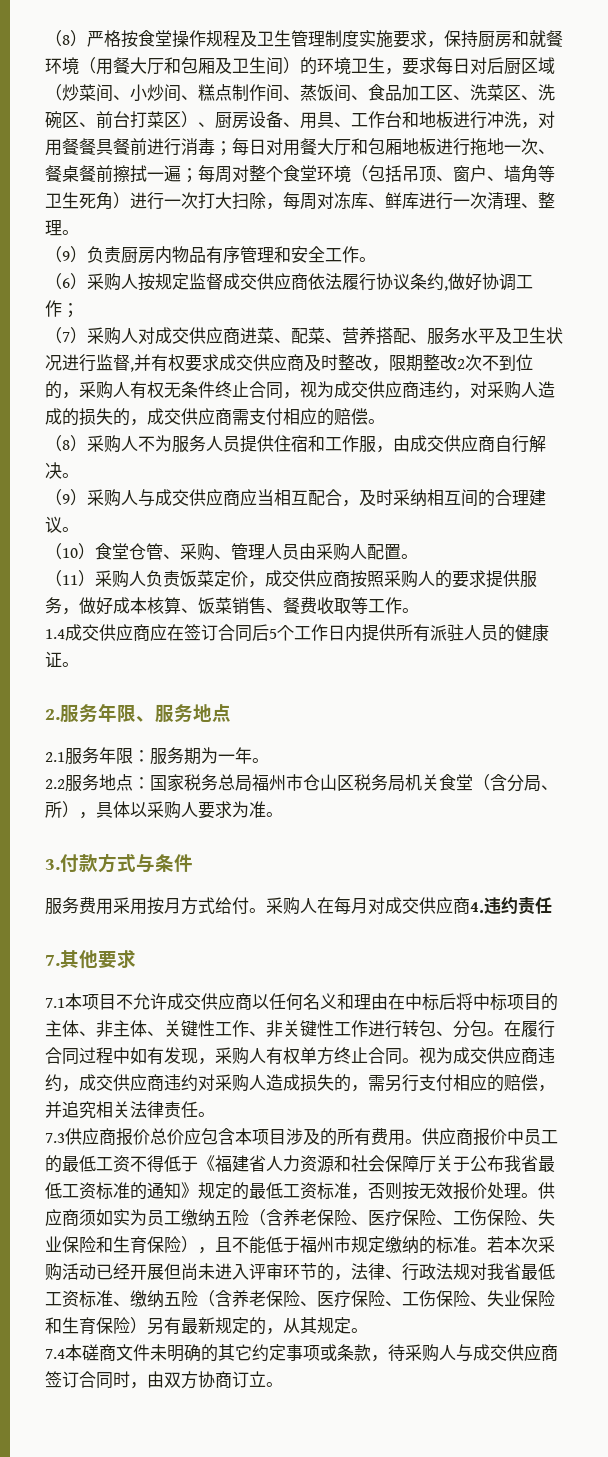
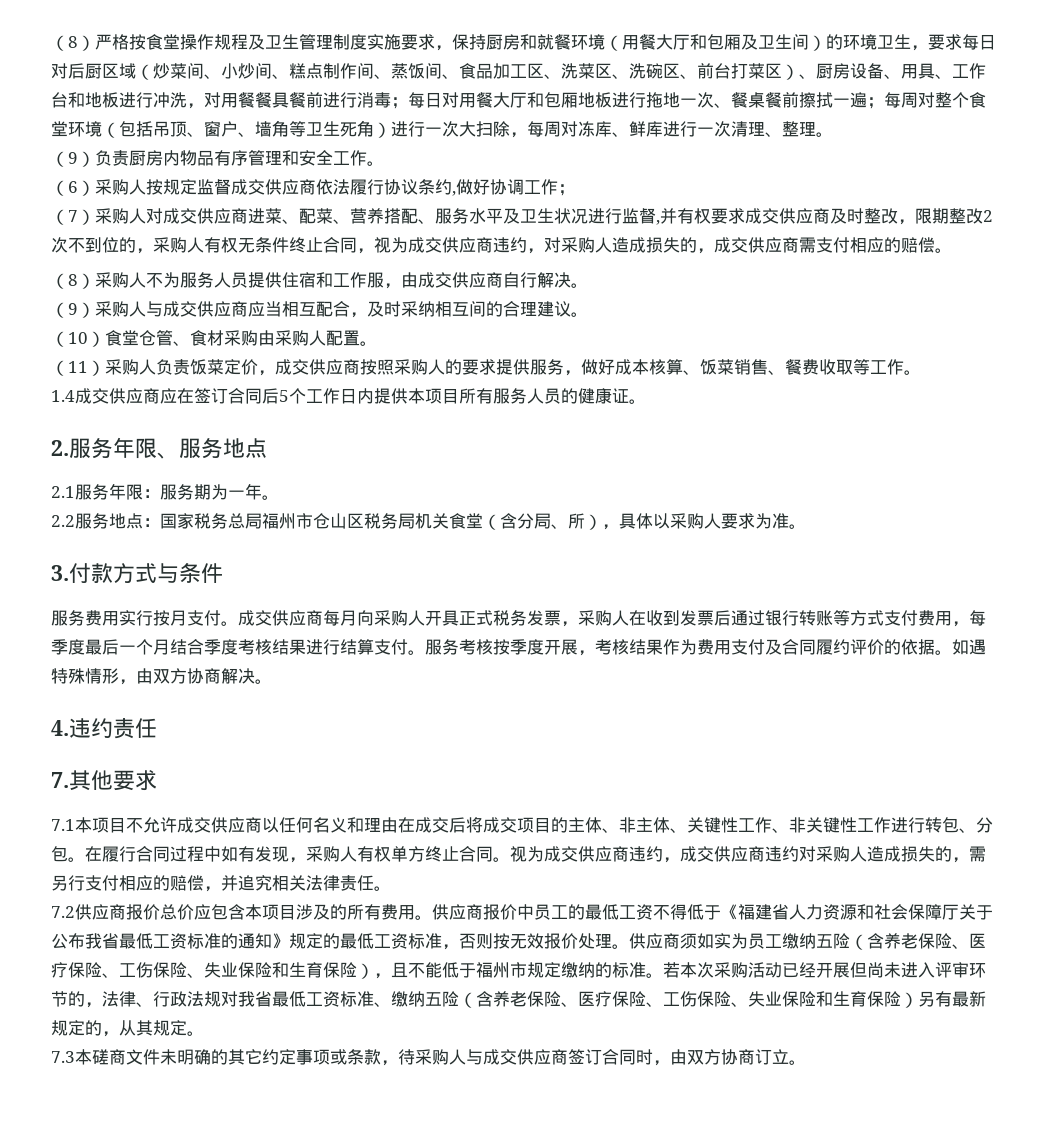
- 每周对整个食堂环境（包括吊顶、窗户、墙角等卫生死角）进行一次打大扫除，每周对冻库、鲜库进行一次清理、整理。
+ 每周对整个食堂环境（包括吊顶、窗户、墙角等卫生死角）进行一次大扫除，每周对冻库、鲜库进行一次清理、整理。
- （7）采购人对成交供应商进菜、配菜、营养搭配、服务水平及卫生状况进行监督,并有权要求成交供应商及时整改，限期整改2次不到位的，采购人有权无条件终止合同，视为成交供应商违约，对采购人造成的损失的，成交供应商需支付相应的赔偿。
+ （7）采购人对成交供应商进菜、配菜、营养搭配、服务水平及卫生状况进行监督,并有权要求成交供应商及时整改，限期整改2次不到位的，采购人有权无条件终止合同，视为成交供应商违约，对采购人造成损失的，成交供应商需支付相应的赔偿。
- （10）食堂仓管、采购、管理人员由采购人配置。
+ （10）食堂仓管、食材采购由采购人配置。
- 1.4成交供应商应在签订合同后5个工作日内提供所有派驻人员的健康证。
+ 1.4成交供应商应在签订合同后5个工作日内提供本项目所有服务人员的健康证。
- 服务费用采用按月方式给付。采购人在每月对成交供应商4.违约责任
+ 服务费用实行按月支付。成交供应商每月向采购人开具正式税务发票，采购人在收到发票后通过银行转账等方式支付费用，每季度最后一个月结合季度考核结果进行结算支付。服务考核按季度开展，考核结果作为费用支付及合同履约评价的依据。如遇特殊情形，由双方协商解决。
+ 4.违约责任
- 7.1本项目不允许成交供应商以任何名义和理由在中标后将中标项目的主体、非主体、关键性工作、非关键性工作进行转包、分包。
+ 7.1本项目不允许成交供应商以任何名义和理由在成交后将成交项目的主体、非主体、关键性工作、非关键性工作进行转包、分包。
- 7.3供应商报价总价应包含本项目涉及的所有费用。
+ 7.2供应商报价总价应包含本项目涉及的所有费用。
- 7.4本磋商文件未明确的其它约定事项或条款，待采购人与成交供应商签订合同时，由双方协商订立。
+ 7.3本磋商文件未明确的其它约定事项或条款，待采购人与成交供应商签订合同时，由双方协商订立。

